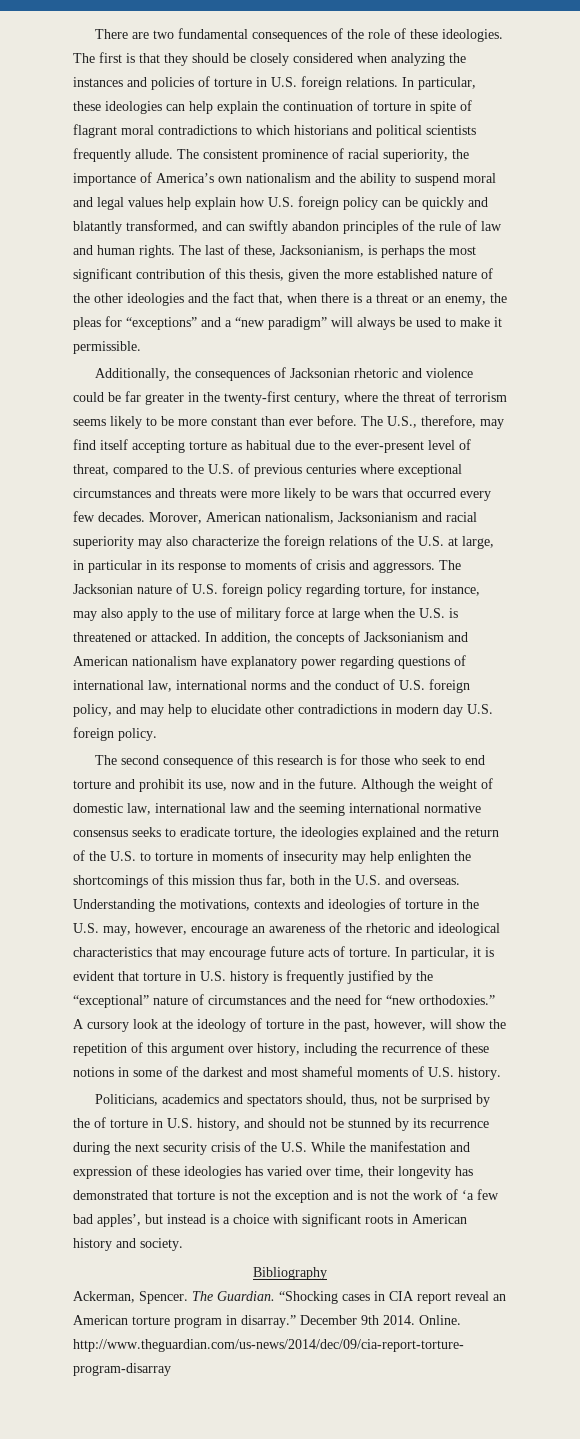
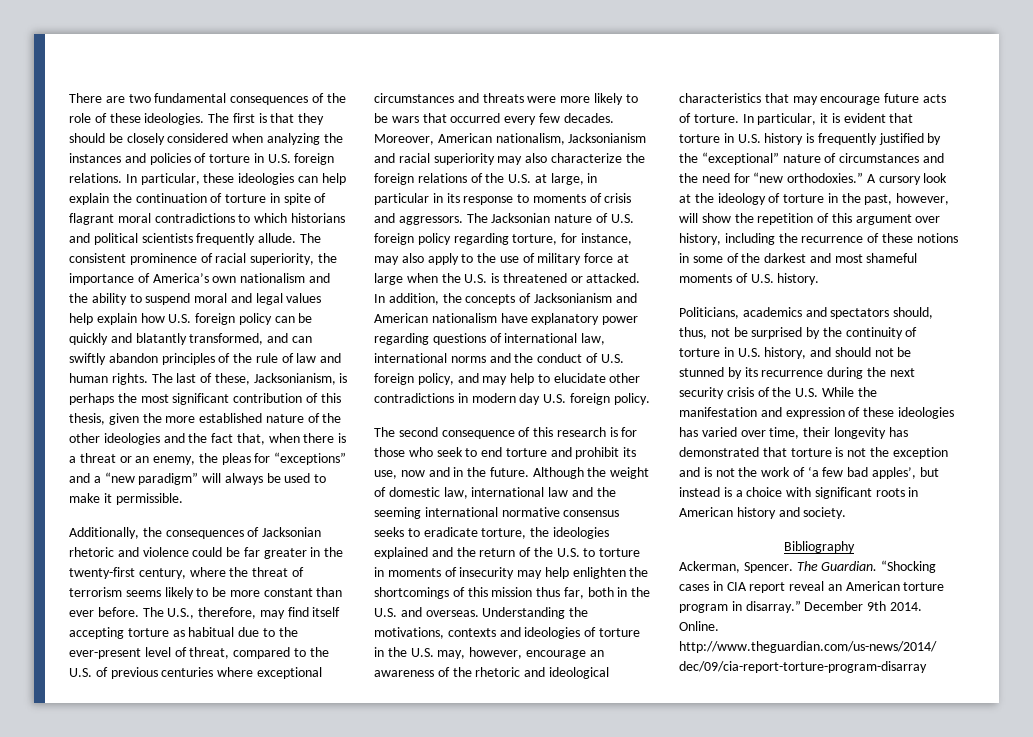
- Morover, American nationalism, Jacksonianism and racial superiority may also characterize the foreign relations of the U.S. at large, in particular in its response to moments of crisis and aggressors.
+ Moreover, American nationalism, Jacksonianism and racial superiority may also characterize the foreign relations of the U.S. at large, in particular in its response to moments of crisis and aggressors.
- Politicians, academics and spectators should, thus, not be surprised by the of torture in U.S. history, and should not be stunned by its recurrence during the next security crisis of the U.S. While the manifestation and expression of these ideologies has varied over time, their longevity has demonstrated that torture is not the exception and is not the work of ‘a few bad apples’, but instead is a choice with significant roots in American history and society.
+ Politicians, academics and spectators should, thus, not be surprised by the continuity of torture in U.S. history, and should not be stunned by its recurrence during the next security crisis of the U.S. While the manifestation and expression of these ideologies has varied over time, their longevity has demonstrated that torture is not the exception and is not the work of ‘a few bad apples’, but instead is a choice with significant roots in American history and society.

